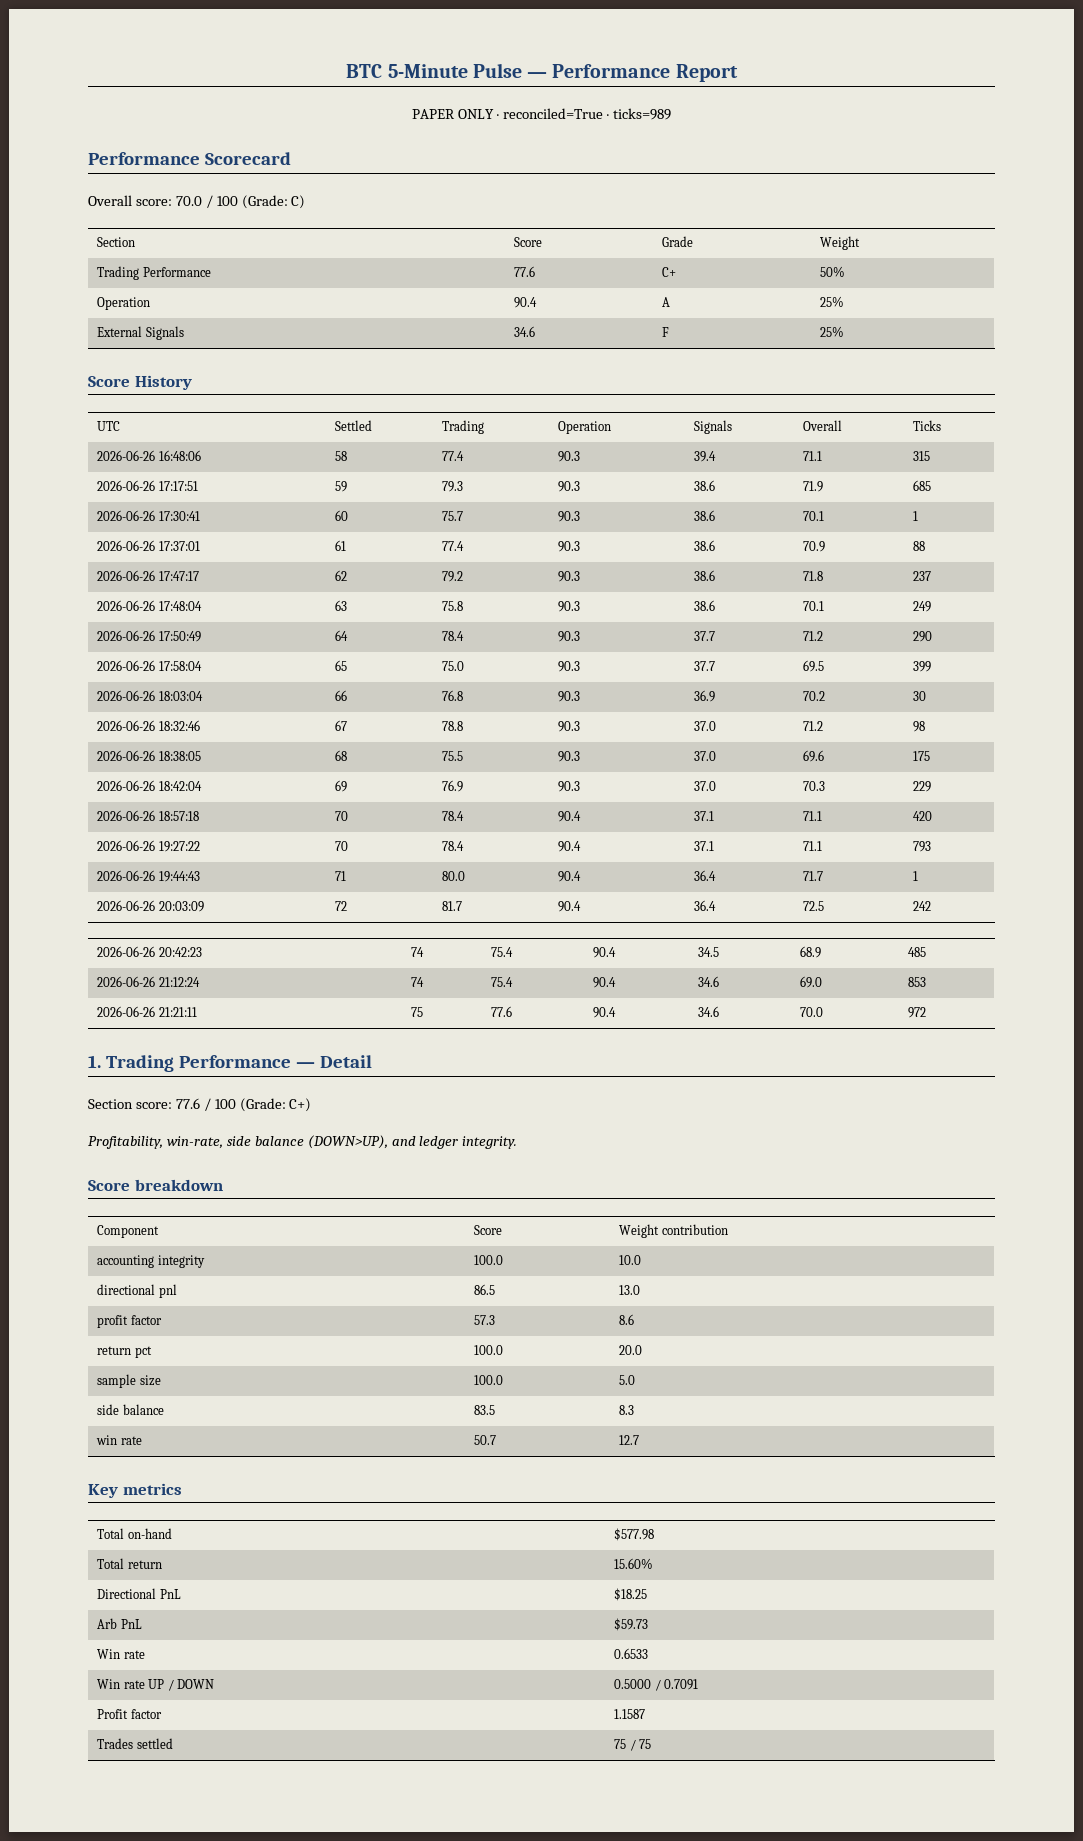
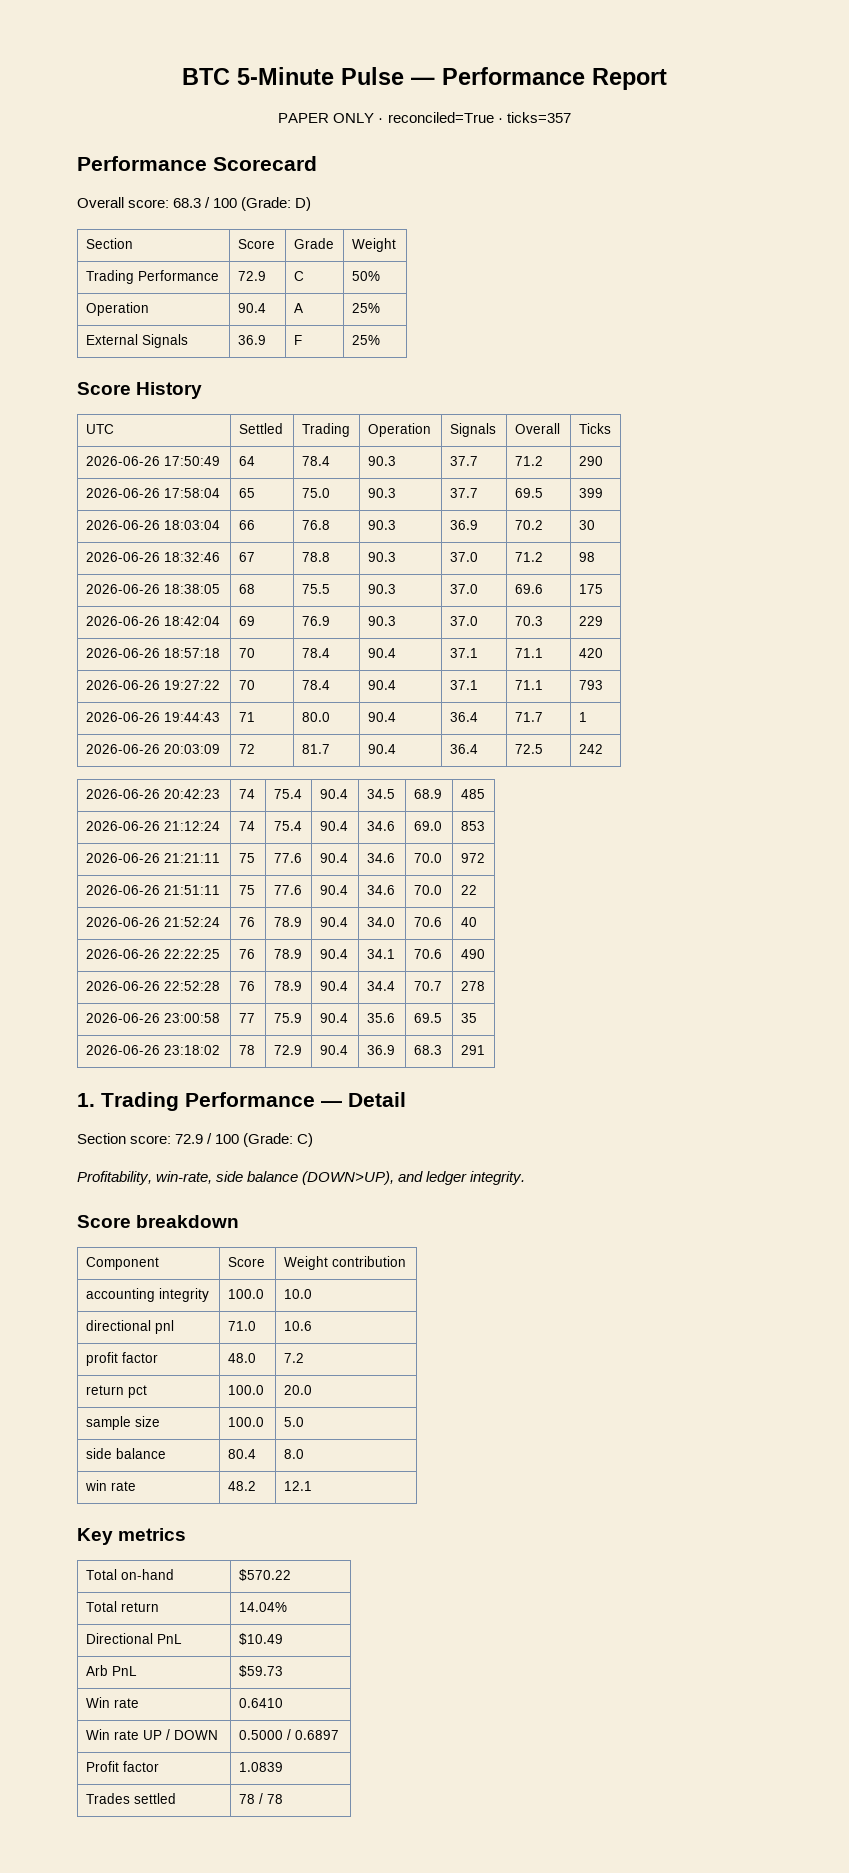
- PAPER ONLY · reconciled=True · ticks=989
+ PAPER ONLY · reconciled=True · ticks=357
- Overall score: 70.0 / 100 (Grade: C)
+ Overall score: 68.3 / 100 (Grade: D)
- Trading Performance | 77.6 | C+ | 50%
+ Trading Performance | 72.9 | C | 50%
- External Signals | 34.6 | F | 25%
+ External Signals | 36.9 | F | 25%
- 2026-06-26 16:48:06 | 58 | 77.4 | 90.3 | 39.4 | 71.1 | 315
- 2026-06-26 17:17:51 | 59 | 79.3 | 90.3 | 38.6 | 71.9 | 685
- 2026-06-26 17:30:41 | 60 | 75.7 | 90.3 | 38.6 | 70.1 | 1
- 2026-06-26 17:37:01 | 61 | 77.4 | 90.3 | 38.6 | 70.9 | 88
- 2026-06-26 17:47:17 | 62 | 79.2 | 90.3 | 38.6 | 71.8 | 237
- 2026-06-26 17:48:04 | 63 | 75.8 | 90.3 | 38.6 | 70.1 | 249
+ 2026-06-26 21:51:11 | 75 | 77.6 | 90.4 | 34.6 | 70.0 | 22
+ 2026-06-26 21:52:24 | 76 | 78.9 | 90.4 | 34.0 | 70.6 | 40
+ 2026-06-26 22:22:25 | 76 | 78.9 | 90.4 | 34.1 | 70.6 | 490
+ 2026-06-26 22:52:28 | 76 | 78.9 | 90.4 | 34.4 | 70.7 | 278
+ 2026-06-26 23:00:58 | 77 | 75.9 | 90.4 | 35.6 | 69.5 | 35
+ 2026-06-26 23:18:02 | 78 | 72.9 | 90.4 | 36.9 | 68.3 | 291
- Section score: 77.6 / 100 (Grade: C+)
+ Section score: 72.9 / 100 (Grade: C)
- directional pnl | 86.5 | 13.0
+ directional pnl | 71.0 | 10.6
- profit factor | 57.3 | 8.6
+ profit factor | 48.0 | 7.2
- side balance | 83.5 | 8.3
+ side balance | 80.4 | 8.0
- win rate | 50.7 | 12.7
+ win rate | 48.2 | 12.1
- Total on-hand | $577.98
+ Total on-hand | $570.22
- Total return | 15.60%
+ Total return | 14.04%
- Directional PnL | $18.25
+ Directional PnL | $10.49
- Win rate | 0.6533
+ Win rate | 0.6410
- Win rate UP / DOWN | 0.5000 / 0.7091
+ Win rate UP / DOWN | 0.5000 / 0.6897
- Profit factor | 1.1587
+ Profit factor | 1.0839
- Trades settled | 75 / 75
+ Trades settled | 78 / 78

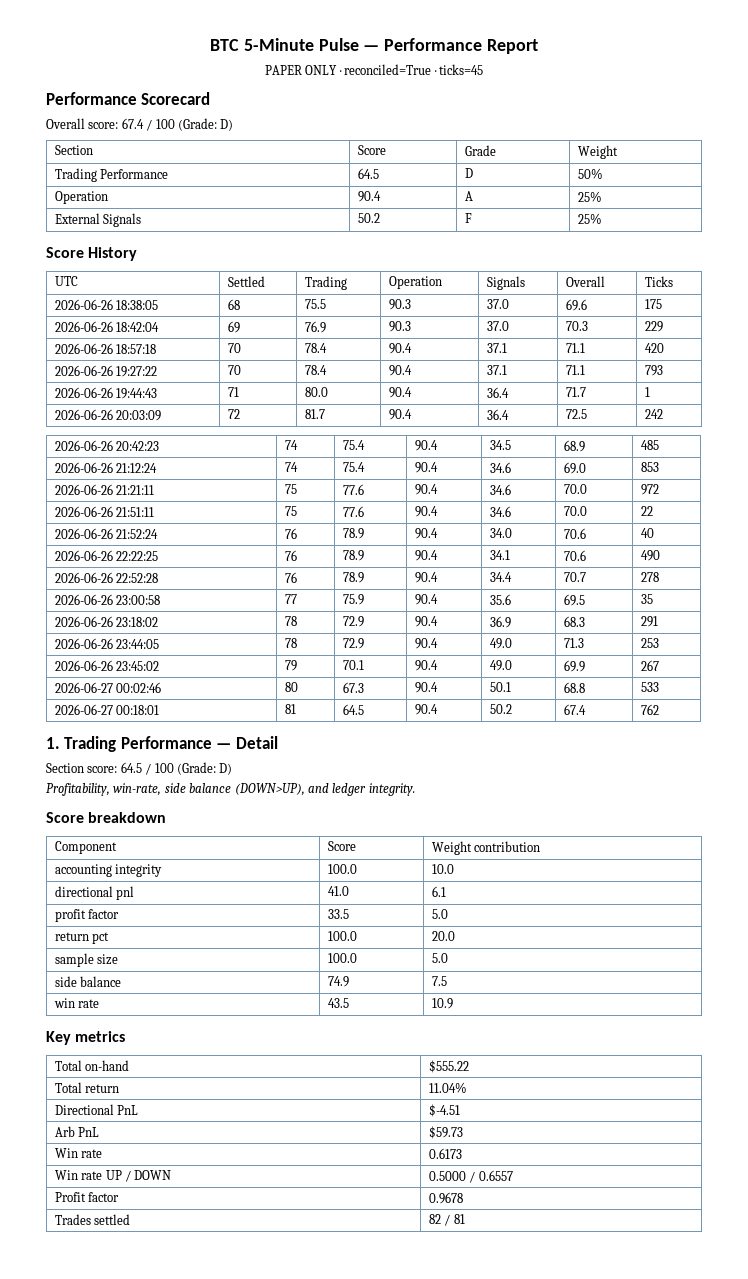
- PAPER ONLY · reconciled=True · ticks=357
+ PAPER ONLY · reconciled=True · ticks=45
- Overall score: 68.3 / 100 (Grade: D)
+ Overall score: 67.4 / 100 (Grade: D)
- Trading Performance | 72.9 | C | 50%
+ Trading Performance | 64.5 | D | 50%
- External Signals | 36.9 | F | 25%
+ External Signals | 50.2 | F | 25%
- 2026-06-26 17:50:49 | 64 | 78.4 | 90.3 | 37.7 | 71.2 | 290
- 2026-06-26 17:58:04 | 65 | 75.0 | 90.3 | 37.7 | 69.5 | 399
- 2026-06-26 18:03:04 | 66 | 76.8 | 90.3 | 36.9 | 70.2 | 30
- 2026-06-26 18:32:46 | 67 | 78.8 | 90.3 | 37.0 | 71.2 | 98
+ 2026-06-26 23:44:05 | 78 | 72.9 | 90.4 | 49.0 | 71.3 | 253
+ 2026-06-26 23:45:02 | 79 | 70.1 | 90.4 | 49.0 | 69.9 | 267
+ 2026-06-27 00:02:46 | 80 | 67.3 | 90.4 | 50.1 | 68.8 | 533
+ 2026-06-27 00:18:01 | 81 | 64.5 | 90.4 | 50.2 | 67.4 | 762
- Section score: 72.9 / 100 (Grade: C)
+ Section score: 64.5 / 100 (Grade: D)
- directional pnl | 71.0 | 10.6
+ directional pnl | 41.0 | 6.1
- profit factor | 48.0 | 7.2
+ profit factor | 33.5 | 5.0
- side balance | 80.4 | 8.0
+ side balance | 74.9 | 7.5
- win rate | 48.2 | 12.1
+ win rate | 43.5 | 10.9
- Total on-hand | $570.22
+ Total on-hand | $555.22
- Total return | 14.04%
+ Total return | 11.04%
- Directional PnL | $10.49
+ Directional PnL | $-4.51
- Win rate | 0.6410
+ Win rate | 0.6173
- Win rate UP / DOWN | 0.5000 / 0.6897
+ Win rate UP / DOWN | 0.5000 / 0.6557
- Profit factor | 1.0839
+ Profit factor | 0.9678
- Trades settled | 78 / 78
+ Trades settled | 82 / 81

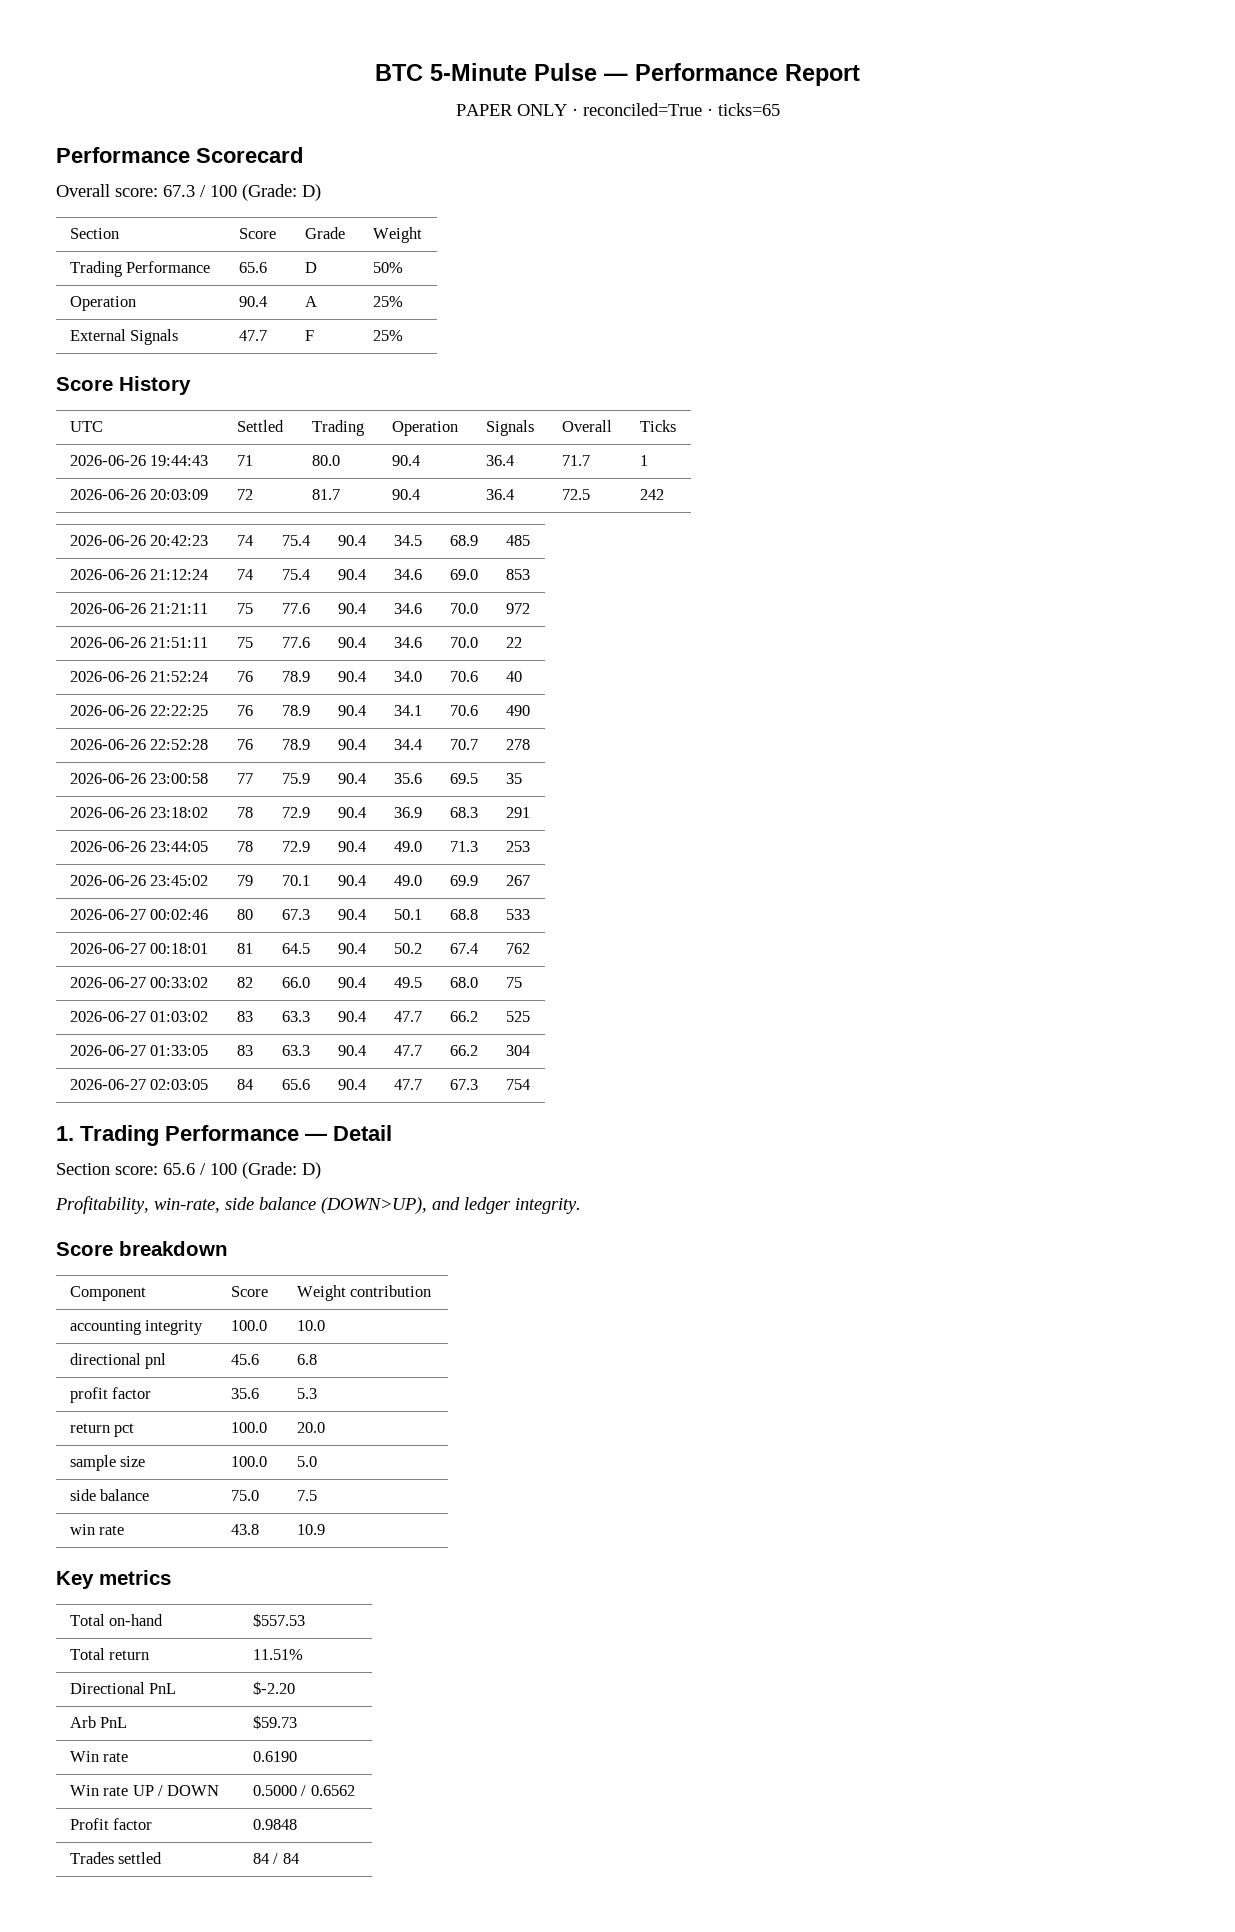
- PAPER ONLY · reconciled=True · ticks=45
+ PAPER ONLY · reconciled=True · ticks=65
- Overall score: 67.4 / 100 (Grade: D)
+ Overall score: 67.3 / 100 (Grade: D)
- Trading Performance | 64.5 | D | 50%
+ Trading Performance | 65.6 | D | 50%
- External Signals | 50.2 | F | 25%
+ External Signals | 47.7 | F | 25%
- 2026-06-26 18:38:05 | 68 | 75.5 | 90.3 | 37.0 | 69.6 | 175
- 2026-06-26 18:42:04 | 69 | 76.9 | 90.3 | 37.0 | 70.3 | 229
- 2026-06-26 18:57:18 | 70 | 78.4 | 90.4 | 37.1 | 71.1 | 420
- 2026-06-26 19:27:22 | 70 | 78.4 | 90.4 | 37.1 | 71.1 | 793
+ 2026-06-27 00:33:02 | 82 | 66.0 | 90.4 | 49.5 | 68.0 | 75
+ 2026-06-27 01:03:02 | 83 | 63.3 | 90.4 | 47.7 | 66.2 | 525
+ 2026-06-27 01:33:05 | 83 | 63.3 | 90.4 | 47.7 | 66.2 | 304
+ 2026-06-27 02:03:05 | 84 | 65.6 | 90.4 | 47.7 | 67.3 | 754
- Section score: 64.5 / 100 (Grade: D)
+ Section score: 65.6 / 100 (Grade: D)
- directional pnl | 41.0 | 6.1
+ directional pnl | 45.6 | 6.8
- profit factor | 33.5 | 5.0
+ profit factor | 35.6 | 5.3
- side balance | 74.9 | 7.5
+ side balance | 75.0 | 7.5
- win rate | 43.5 | 10.9
+ win rate | 43.8 | 10.9
- Total on-hand | $555.22
+ Total on-hand | $557.53
- Total return | 11.04%
+ Total return | 11.51%
- Directional PnL | $-4.51
+ Directional PnL | $-2.20
- Win rate | 0.6173
+ Win rate | 0.6190
- Win rate UP / DOWN | 0.5000 / 0.6557
+ Win rate UP / DOWN | 0.5000 / 0.6562
- Profit factor | 0.9678
+ Profit factor | 0.9848
- Trades settled | 82 / 81
+ Trades settled | 84 / 84

